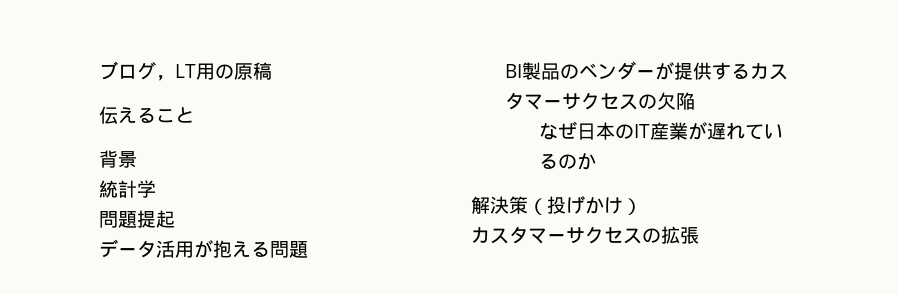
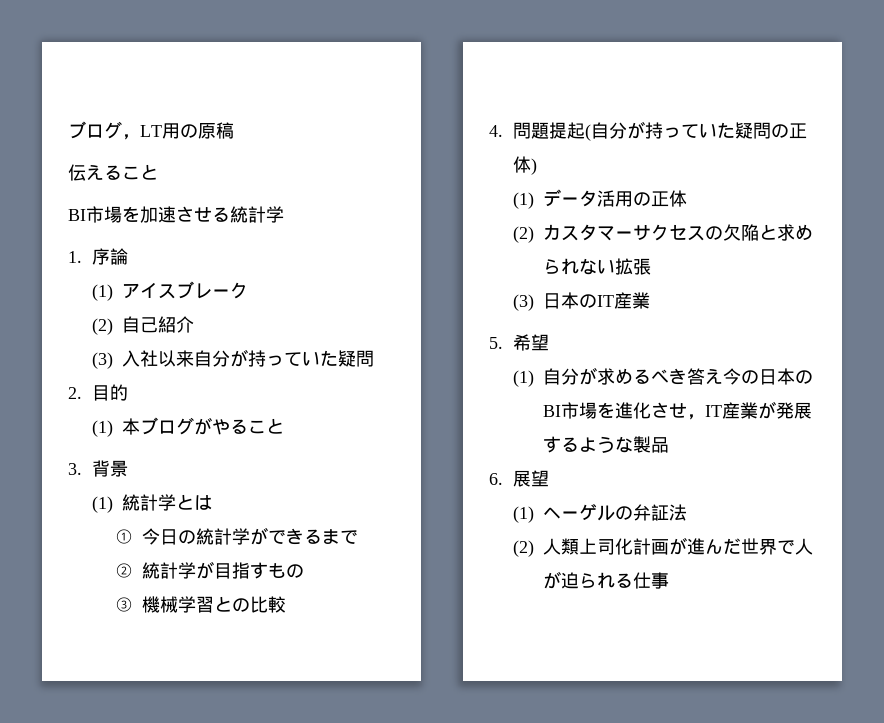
- 背景
- 統計学
- 問題提起
- データ活用が抱える問題
- BI製品のベンダーが提供するカスタマーサクセスの欠陥
- なぜ日本のIT産業が遅れているのか
- 解決策（投げかけ）
- カスタマーサクセスの拡張
+ BI市場を加速させる統計学
+ 1.序論
+ (1)アイスブレーク
+ (2)自己紹介
+ (3)入社以来自分が持っていた疑問
+ 2.目的
+ (1)本ブログがやること
+ 3.背景
+ (1)統計学とは
+ ①今日の統計学ができるまで
+ ②統計学が目指すもの
+ ③機械学習との比較
+ 4.問題提起(自分が持っていた疑問の正体)
+ (1)データ活用の正体
+ (2)カスタマーサクセスの欠陥と求められない拡張
+ (3)日本のIT産業
+ 5.希望
+ (1)自分が求めるべき答え今の日本のBI市場を進化させ，IT産業が発展するような製品
+ 6.展望
+ (1)ヘーゲルの弁証法
+ (2)人類上司化計画が進んだ世界で人が迫られる仕事

